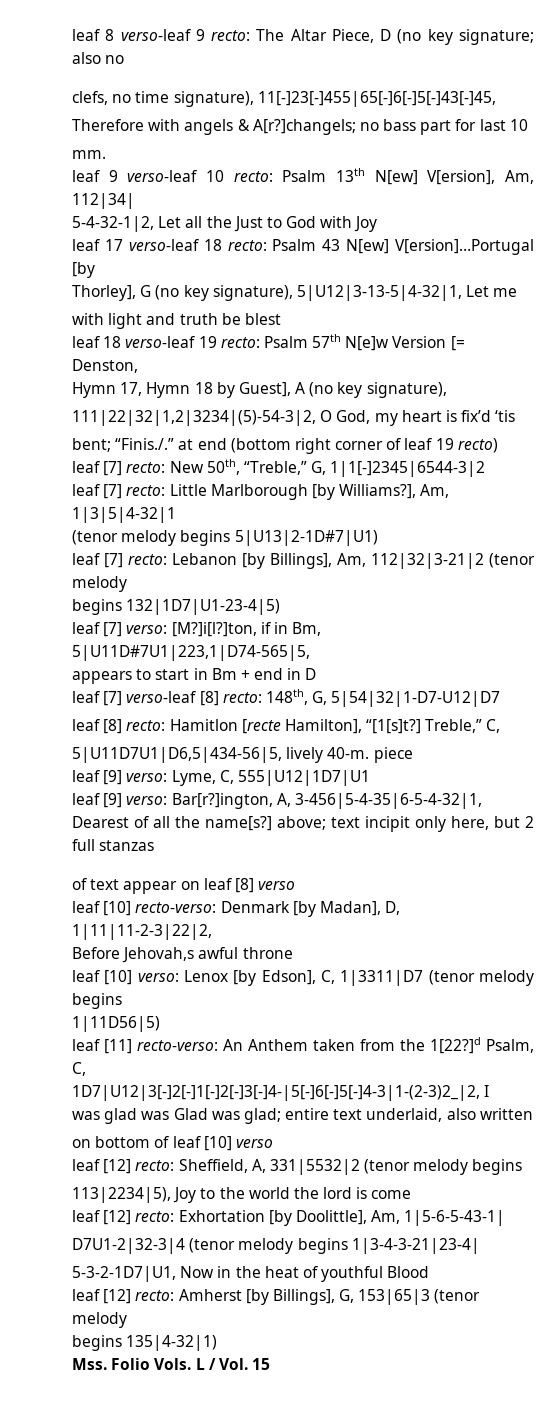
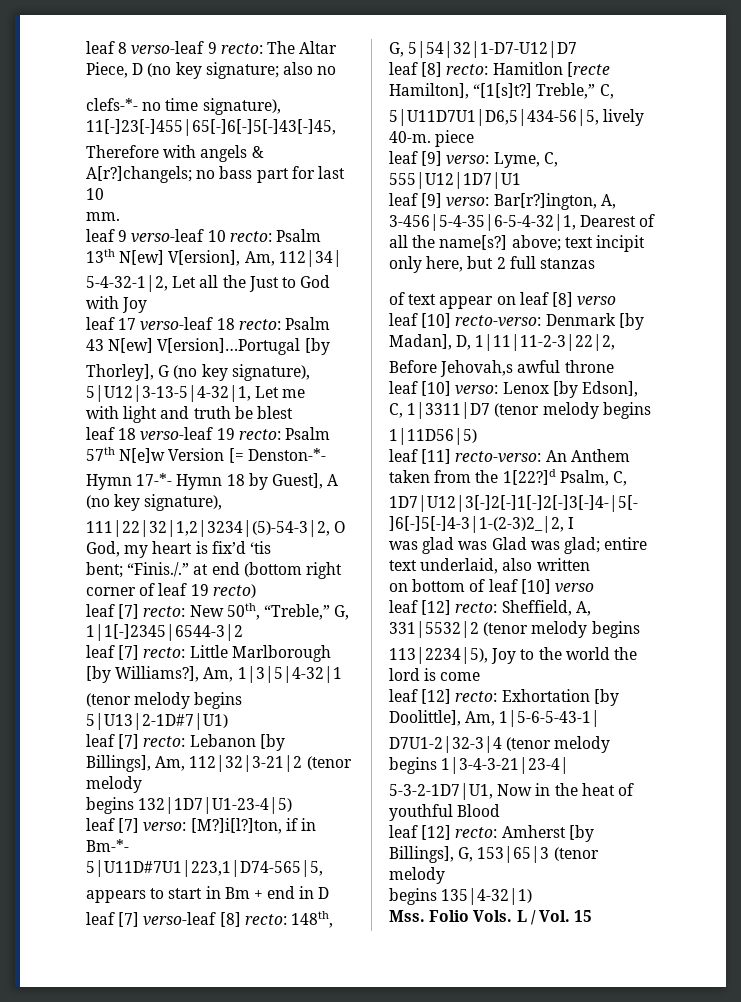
- clefs, no time signature), 11[-]23[-]455|65[-]6[-]5[-]43[-]45,
+ clefs-*- no time signature), 11[-]23[-]455|65[-]6[-]5[-]43[-]45,
- leaf 18 verso-leaf 19 recto: Psalm 57th N[e]w Version [= Denston,
- Hymn 17, Hymn 18 by Guest], A (no key signature),
+ leaf 18 verso-leaf 19 recto: Psalm 57th N[e]w Version [= Denston-*-
+ Hymn 17-*- Hymn 18 by Guest], A (no key signature),
- leaf [7] verso: [M?]i[l?]ton, if in Bm, 5|U11D#7U1|223,1|D74-565|5,
+ leaf [7] verso: [M?]i[l?]ton, if in Bm-*- 5|U11D#7U1|223,1|D74-565|5,

